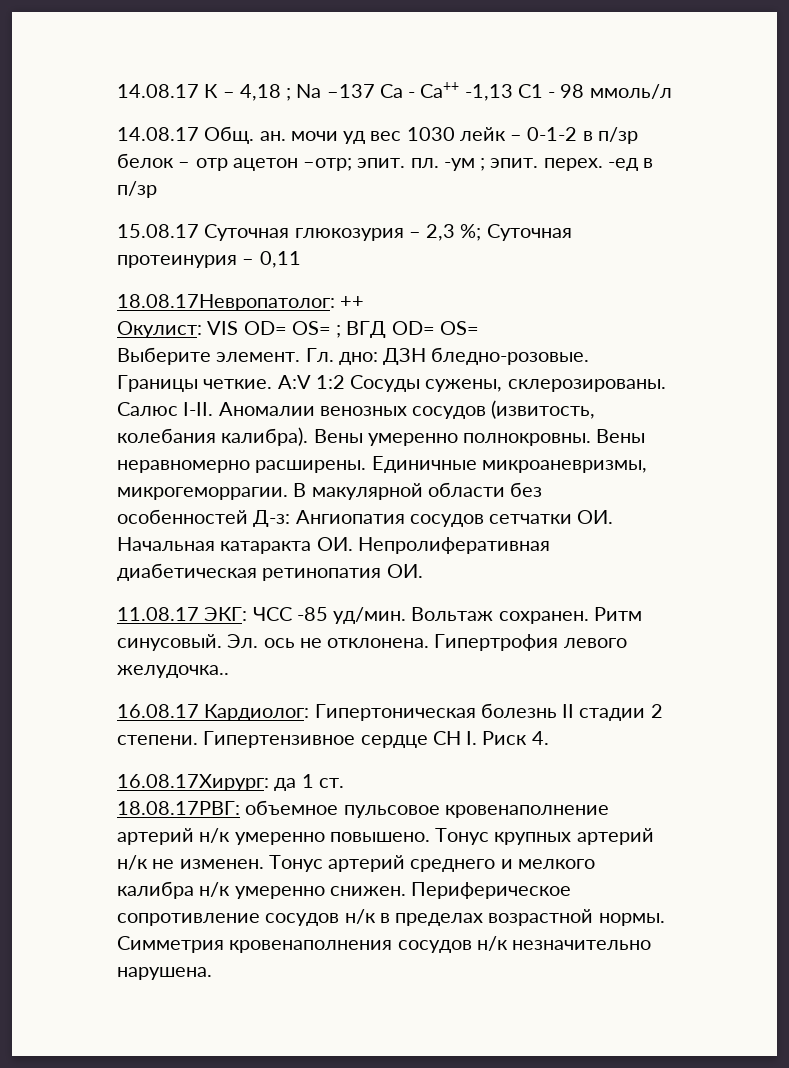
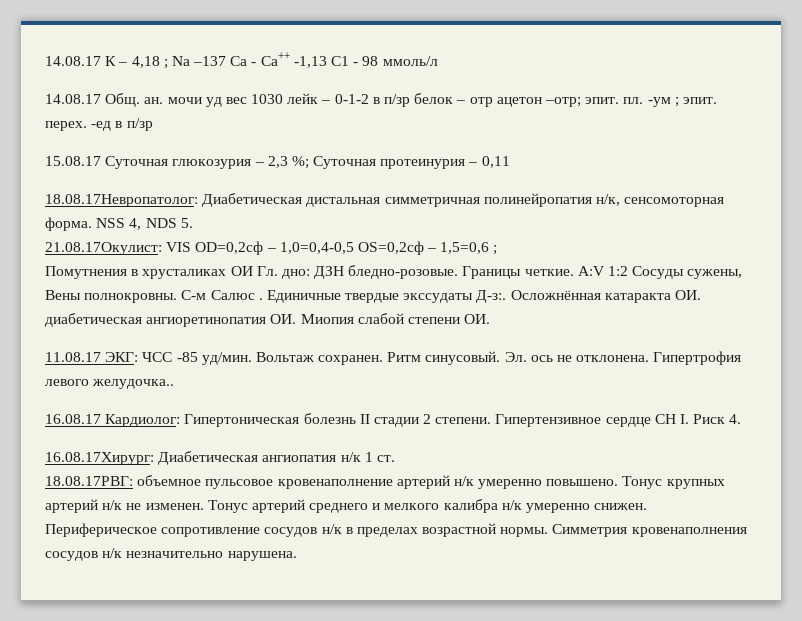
- 18.08.17Невропатолог: ++
- Окулист: VIS OD= OS= ; ВГД OD= OS=
- Выберите элемент. Гл. дно: ДЗН бледно-розовые.
+ 18.08.17Невропатолог: Диабетическая дистальная симметричная полинейропатия н/к, сенсомоторная форма. NSS 4, NDS 5.
+ 21.08.17Окулист: VIS OD=0,2сф – 1,0=0,4-0,5 OS=0,2сф – 1,5=0,6 ;
+ Помутнения в хрусталиках ОИ Гл. дно: ДЗН бледно-розовые.
- А:V 1:2 Сосуды сужены, склерозированы. Салюс I-II. Аномалии венозных сосудов (извитость, колебания калибра). Вены умеренно полнокровны. Вены неравномерно расширены. Единичные микроаневризмы, микрогеморрагии. В макулярной области без особенностей Д-з: Ангиопатия сосудов сетчатки ОИ. Начальная катаракта ОИ. Непролиферативная диабетическая ретинопатия ОИ.
+ А:V 1:2 Сосуды сужены, Вены полнокровны. С-м Салюс . Единичные твердые экссудаты Д-з:. Осложнённая катаракта ОИ. диабетическая ангиоретинопатия ОИ. Миопия слабой степени ОИ.
- 16.08.17Хирург: да 1 ст.
+ 16.08.17Хирург: Диабетическая ангиопатия н/к 1 ст.

